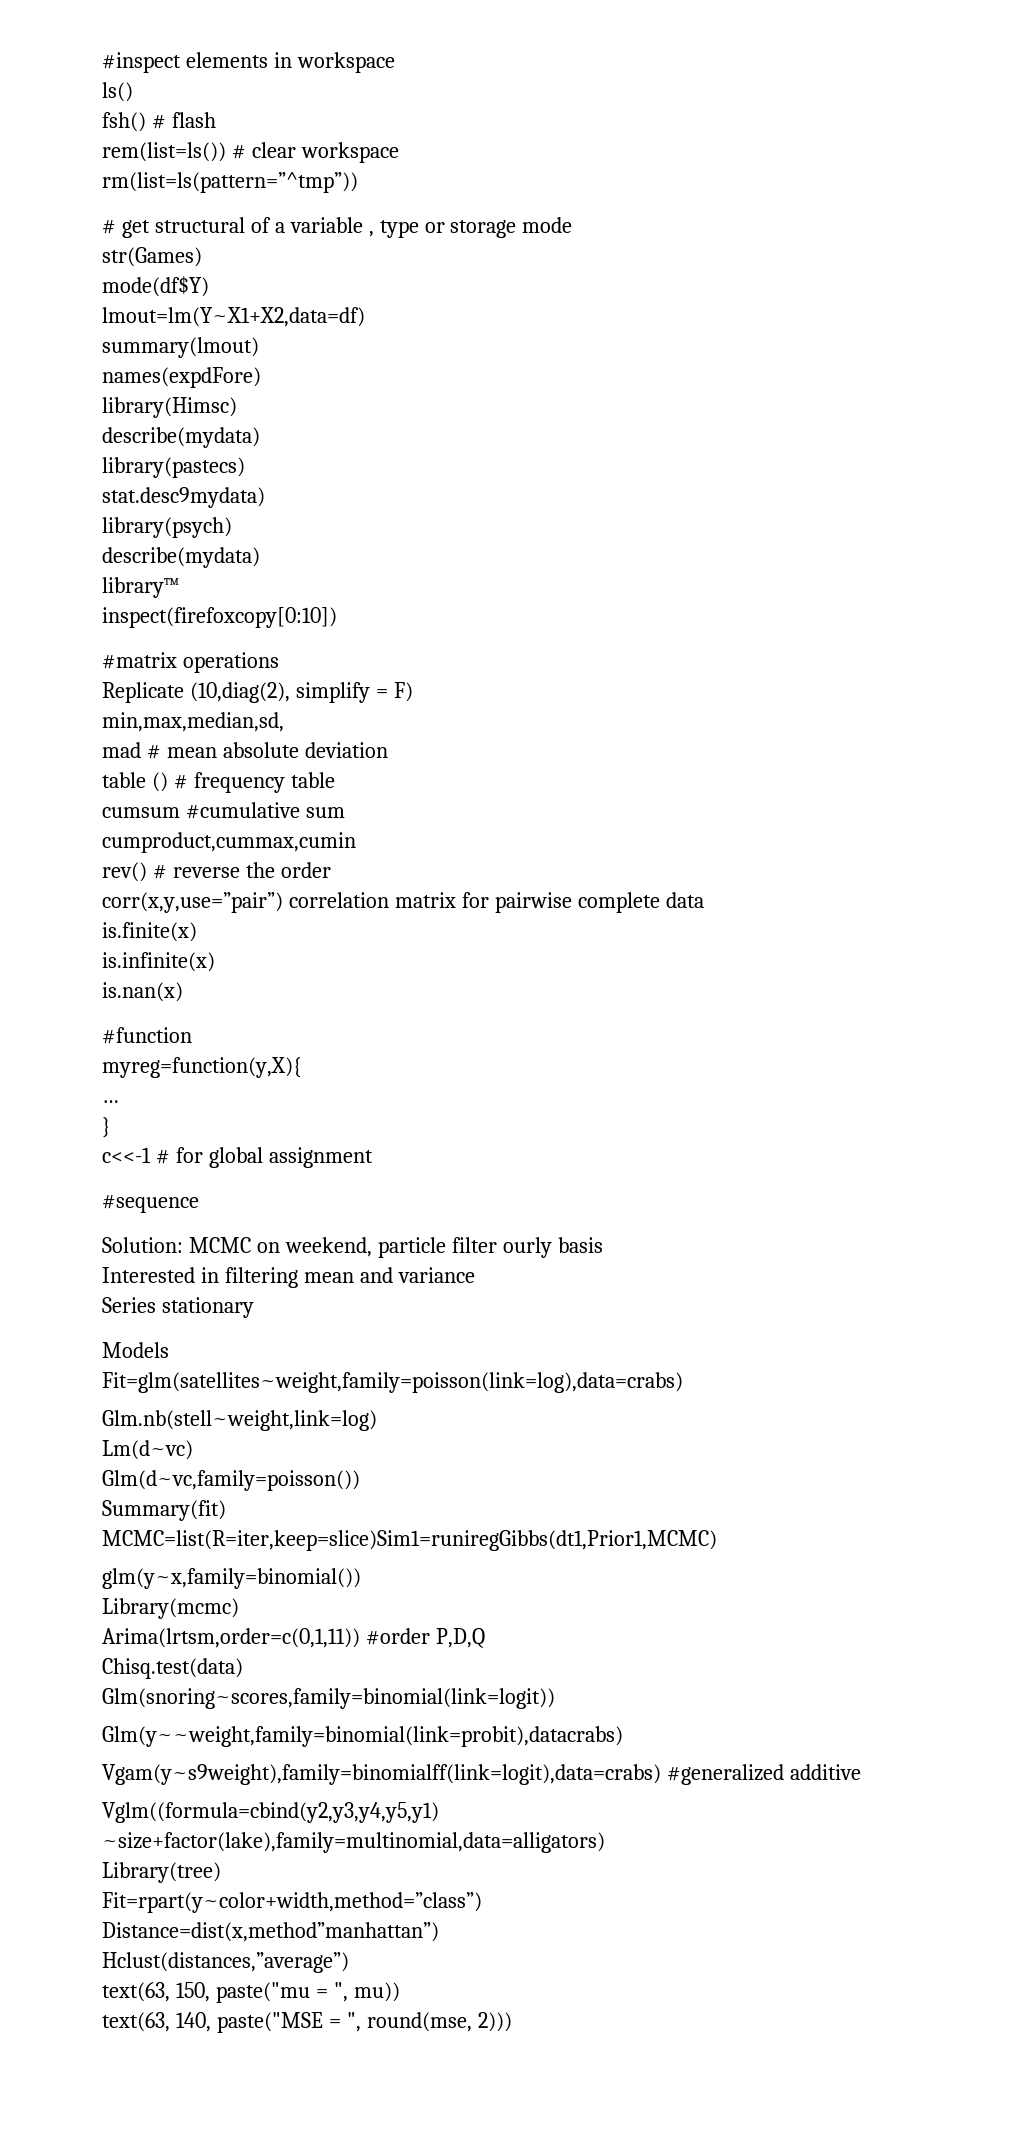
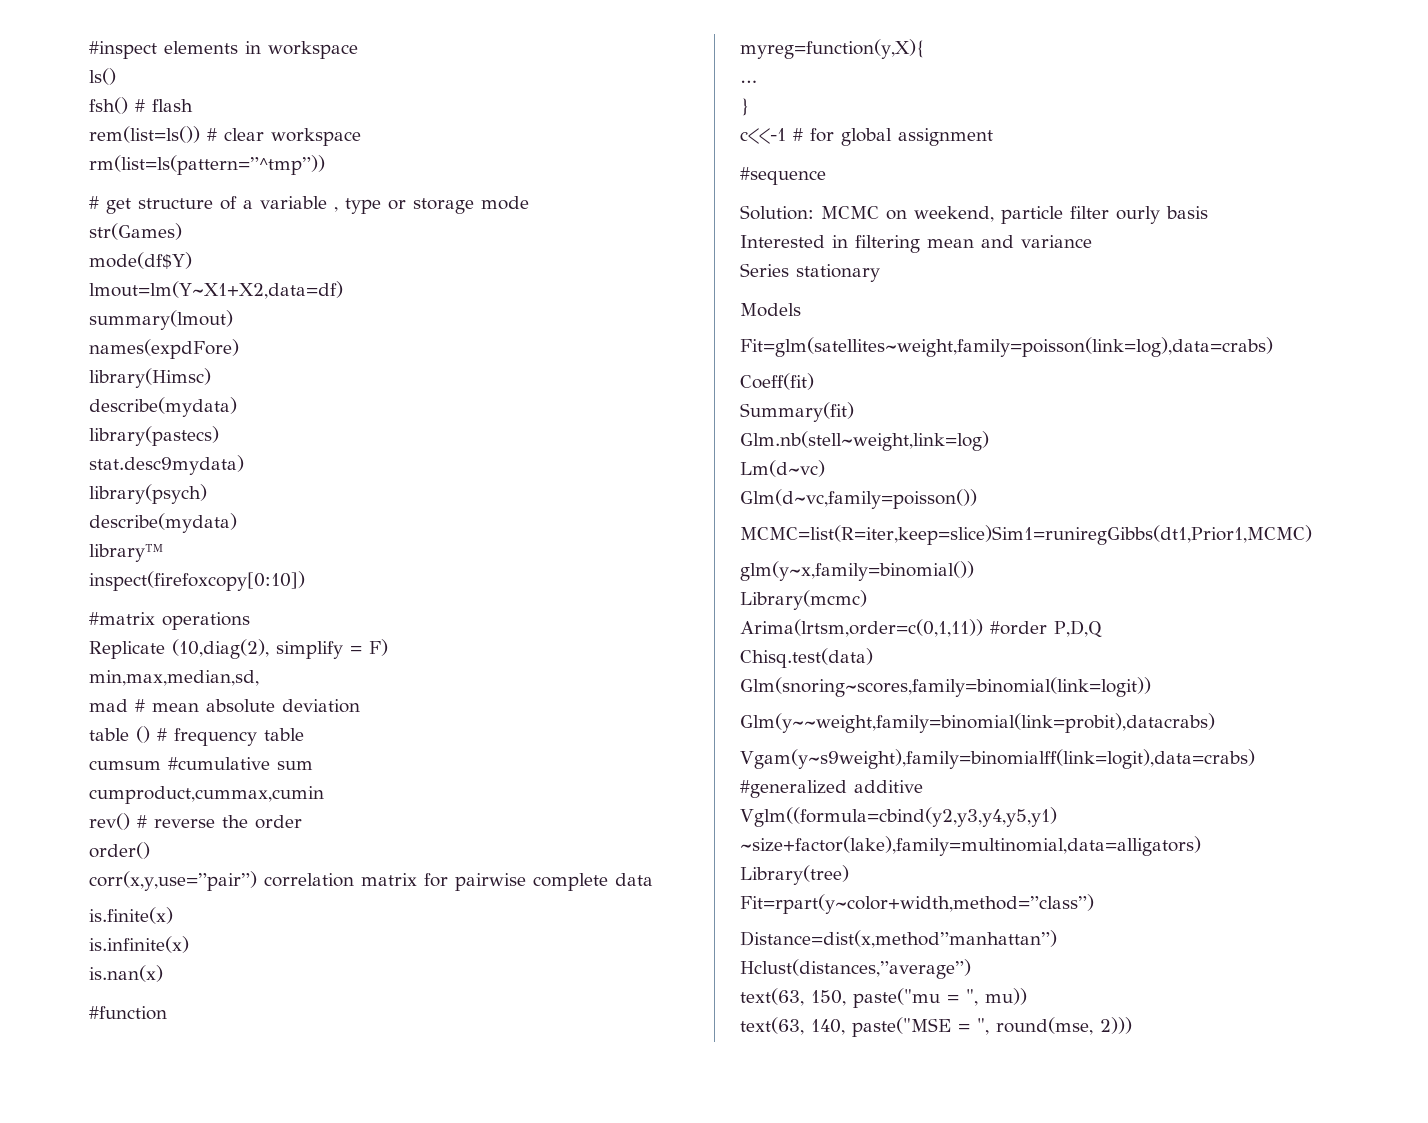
- # get structural of a variable , type or storage mode
+ # get structure of a variable , type or storage mode
+ order()
+ Coeff(fit)
+ Summary(fit)
- Summary(fit)

